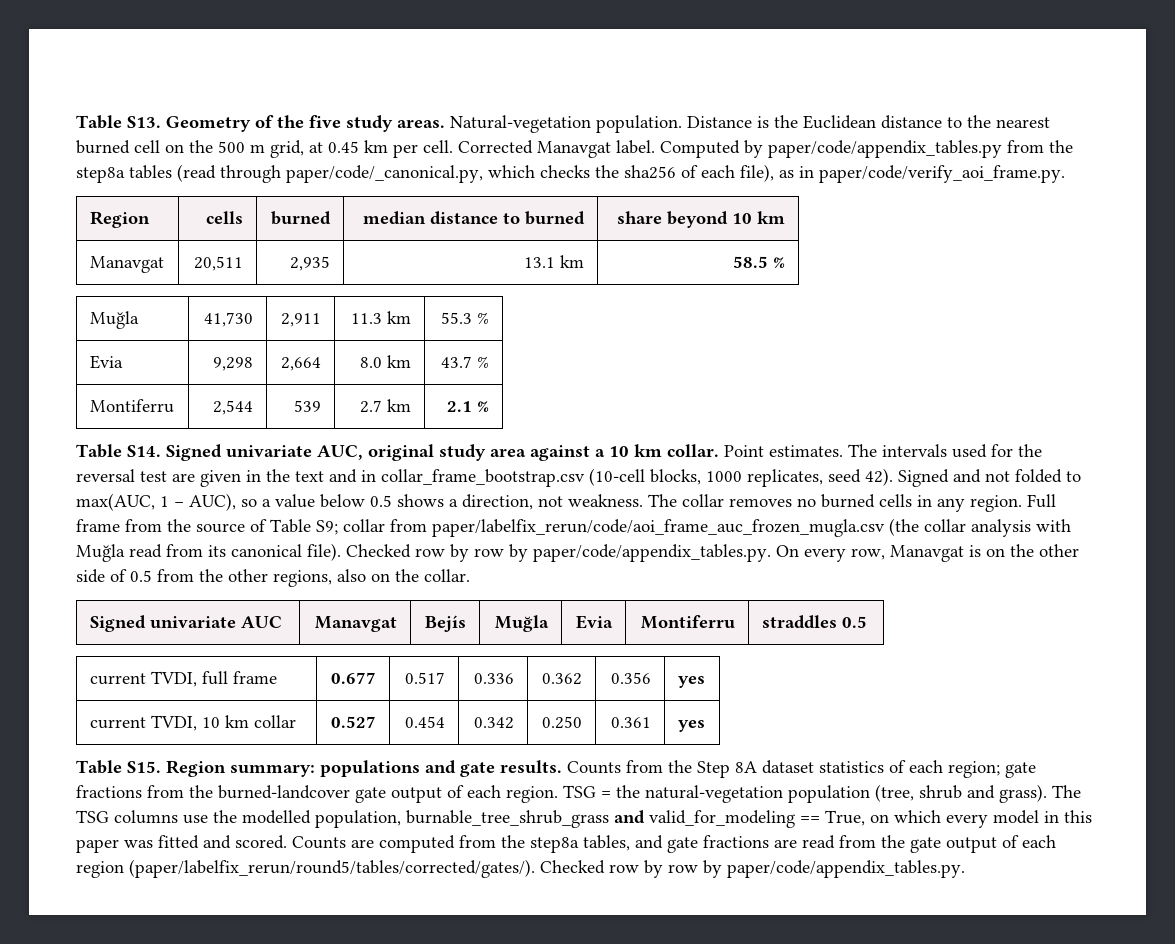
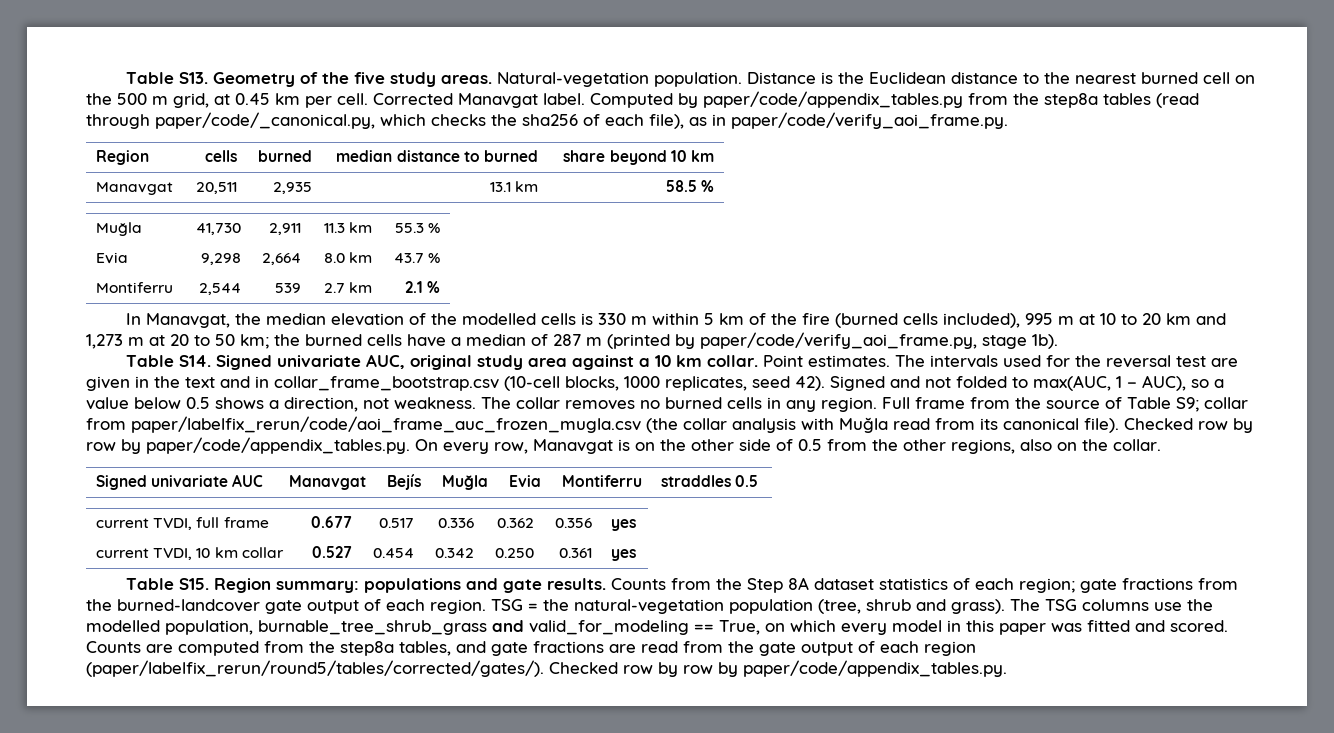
+ In Manavgat, the median elevation of the modelled cells is 330 m within 5 km of the fire (burned cells included), 995 m at 10 to 20 km and 1,273 m at 20 to 50 km; the burned cells have a median of 287 m (printed by paper/code/verify_aoi_frame.py, stage 1b).

